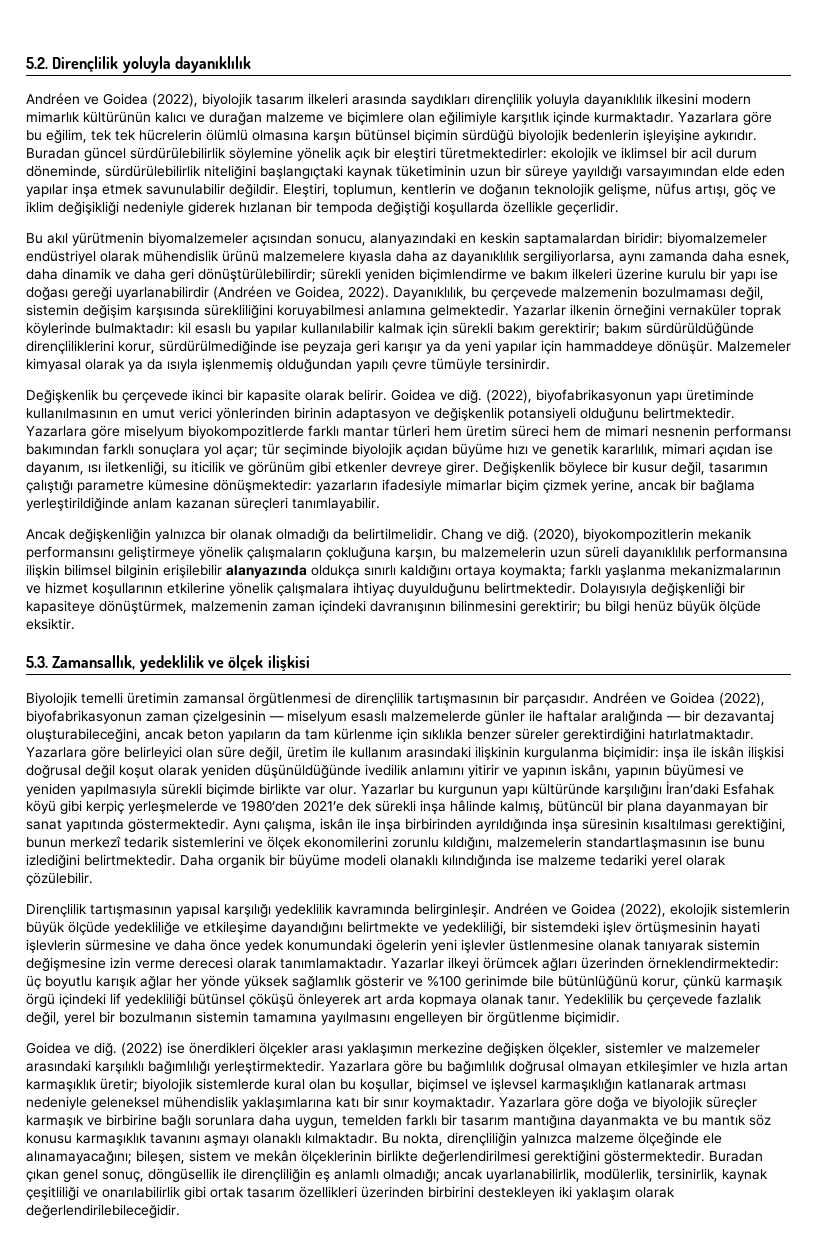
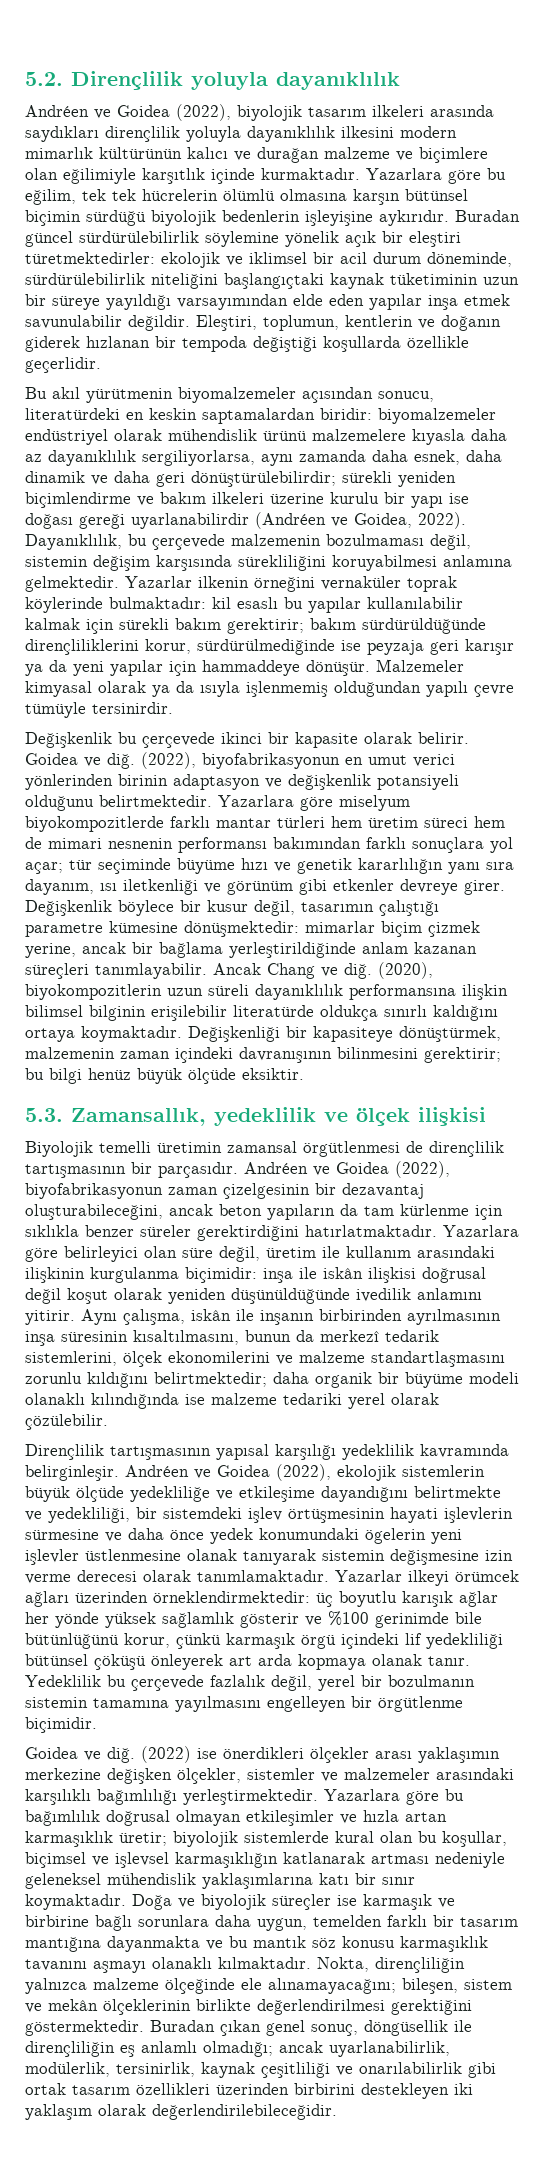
- Eleştiri, toplumun, kentlerin ve doğanın teknolojik gelişme, nüfus artışı, göç ve iklim değişikliği nedeniyle giderek hızlanan bir tempoda değiştiği koşullarda özellikle geçerlidir.
+ Eleştiri, toplumun, kentlerin ve doğanın giderek hızlanan bir tempoda değiştiği koşullarda özellikle geçerlidir.
- Bu akıl yürütmenin biyomalzemeler açısından sonucu, alanyazındaki en keskin saptamalardan biridir: biyomalzemeler endüstriyel olarak mühendislik ürünü malzemelere kıyasla daha az dayanıklılık sergiliyorlarsa, aynı zamanda daha esnek, daha dinamik ve daha geri dönüştürülebilirdir; sürekli yeniden biçimlendirme ve bakım ilkeleri üzerine kurulu bir yapı ise doğası gereği uyarlanabilirdir (Andréen ve Goidea, 2022).
+ Bu akıl yürütmenin biyomalzemeler açısından sonucu, literatürdeki en keskin saptamalardan biridir: biyomalzemeler endüstriyel olarak mühendislik ürünü malzemelere kıyasla daha az dayanıklılık sergiliyorlarsa, aynı zamanda daha esnek, daha dinamik ve daha geri dönüştürülebilirdir; sürekli yeniden biçimlendirme ve bakım ilkeleri üzerine kurulu bir yapı ise doğası gereği uyarlanabilirdir (Andréen ve Goidea, 2022).
- (2022), biyofabrikasyonun yapı üretiminde kullanılmasının en umut verici yönlerinden birinin adaptasyon ve değişkenlik potansiyeli olduğunu belirtmektedir.
+ (2022), biyofabrikasyonun en umut verici yönlerinden birinin adaptasyon ve değişkenlik potansiyeli olduğunu belirtmektedir.
- Yazarlara göre miselyum biyokompozitlerde farklı mantar türleri hem üretim süreci hem de mimari nesnenin performansı bakımından farklı sonuçlara yol açar; tür seçiminde biyolojik açıdan büyüme hızı ve genetik kararlılık, mimari açıdan ise dayanım, ısı iletkenliği, su iticilik ve görünüm gibi etkenler devreye girer.
+ Yazarlara göre miselyum biyokompozitlerde farklı mantar türleri hem üretim süreci hem de mimari nesnenin performansı bakımından farklı sonuçlara yol açar; tür seçiminde büyüme hızı ve genetik kararlılığın yanı sıra dayanım, ısı iletkenliği ve görünüm gibi etkenler devreye girer.
- Değişkenlik böylece bir kusur değil, tasarımın çalıştığı parametre kümesine dönüşmektedir: yazarların ifadesiyle mimarlar biçim çizmek yerine, ancak bir bağlama yerleştirildiğinde anlam kazanan süreçleri tanımlayabilir.
- Ancak değişkenliğin yalnızca bir olanak olmadığı da belirtilmelidir. Chang ve diğ.
+ Değişkenlik böylece bir kusur değil, tasarımın çalıştığı parametre kümesine dönüşmektedir: mimarlar biçim çizmek yerine, ancak bir bağlama yerleştirildiğinde anlam kazanan süreçleri tanımlayabilir. Ancak Chang ve diğ.
- (2020), biyokompozitlerin mekanik performansını geliştirmeye yönelik çalışmaların çokluğuna karşın, bu malzemelerin uzun süreli dayanıklılık performansına ilişkin bilimsel bilginin erişilebilir alanyazında oldukça sınırlı kaldığını ortaya koymakta; farklı yaşlanma mekanizmalarının ve hizmet koşullarının etkilerine yönelik çalışmalara ihtiyaç duyulduğunu belirtmektedir. Dolayısıyla değişkenliği bir kapasiteye dönüştürmek, malzemenin zaman içindeki davranışının bilinmesini gerektirir; bu bilgi henüz büyük ölçüde eksiktir.
+ (2020), biyokompozitlerin uzun süreli dayanıklılık performansına ilişkin bilimsel bilginin erişilebilir literatürde oldukça sınırlı kaldığını ortaya koymaktadır. Değişkenliği bir kapasiteye dönüştürmek, malzemenin zaman içindeki davranışının bilinmesini gerektirir; bu bilgi henüz büyük ölçüde eksiktir.
- Andréen ve Goidea (2022), biyofabrikasyonun zaman çizelgesinin — miselyum esaslı malzemelerde günler ile haftalar aralığında — bir dezavantaj oluşturabileceğini, ancak beton yapıların da tam kürlenme için sıklıkla benzer süreler gerektirdiğini hatırlatmaktadır.
+ Andréen ve Goidea (2022), biyofabrikasyonun zaman çizelgesinin bir dezavantaj oluşturabileceğini, ancak beton yapıların da tam kürlenme için sıklıkla benzer süreler gerektirdiğini hatırlatmaktadır.
- Yazarlara göre belirleyici olan süre değil, üretim ile kullanım arasındaki ilişkinin kurgulanma biçimidir: inşa ile iskân ilişkisi doğrusal değil koşut olarak yeniden düşünüldüğünde ivedilik anlamını yitirir ve yapının iskânı, yapının büyümesi ve yeniden yapılmasıyla sürekli biçimde birlikte var olur. Yazarlar bu kurgunun yapı kültüründe karşılığını İran’daki Esfahak köyü gibi kerpiç yerleşmelerde ve 1980’den 2021’e dek sürekli inşa hâlinde kalmış, bütüncül bir plana dayanmayan bir sanat yapıtında göstermektedir. Aynı çalışma, iskân ile inşa birbirinden ayrıldığında inşa süresinin kısaltılması gerektiğini, bunun merkezî tedarik sistemlerini ve ölçek ekonomilerini zorunlu kıldığını, malzemelerin standartlaşmasının ise bunu izlediğini belirtmektedir. Daha organik bir büyüme modeli olanaklı kılındığında ise malzeme tedariki yerel olarak çözülebilir.
+ Yazarlara göre belirleyici olan süre değil, üretim ile kullanım arasındaki ilişkinin kurgulanma biçimidir: inşa ile iskân ilişkisi doğrusal değil koşut olarak yeniden düşünüldüğünde ivedilik anlamını yitirir. Aynı çalışma, iskân ile inşanın birbirinden ayrılmasının inşa süresinin kısaltılmasını, bunun da merkezî tedarik sistemlerini, ölçek ekonomilerini ve malzeme standartlaşmasını zorunlu kıldığını belirtmektedir; daha organik bir büyüme modeli olanaklı kılındığında ise malzeme tedariki yerel olarak çözülebilir.
- Yazarlara göre doğa ve biyolojik süreçler karmaşık ve birbirine bağlı sorunlara daha uygun, temelden farklı bir tasarım mantığına dayanmakta ve bu mantık söz konusu karmaşıklık tavanını aşmayı olanaklı kılmaktadır.
+ Doğa ve biyolojik süreçler ise karmaşık ve birbirine bağlı sorunlara daha uygun, temelden farklı bir tasarım mantığına dayanmakta ve bu mantık söz konusu karmaşıklık tavanını aşmayı olanaklı kılmaktadır.
- Bu nokta, dirençliliğin yalnızca malzeme ölçeğinde ele alınamayacağını; bileşen, sistem ve mekân ölçeklerinin birlikte değerlendirilmesi gerektiğini göstermektedir.
+ Nokta, dirençliliğin yalnızca malzeme ölçeğinde ele alınamayacağını; bileşen, sistem ve mekân ölçeklerinin birlikte değerlendirilmesi gerektiğini göstermektedir.

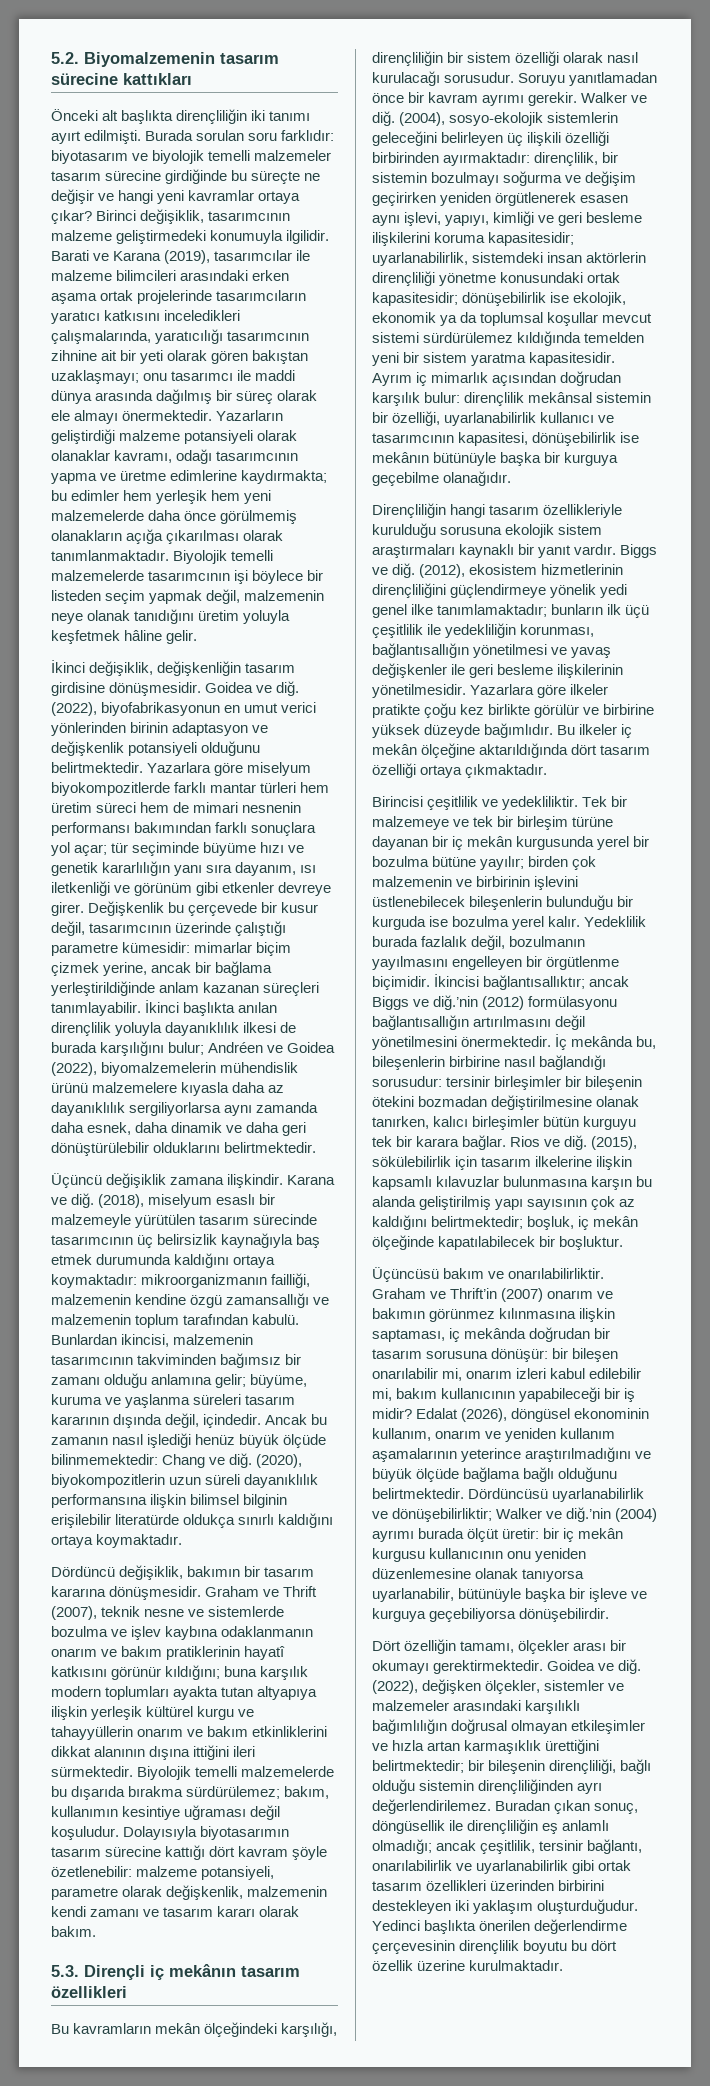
- 5.2. Dirençlilik yoluyla dayanıklılık
- Andréen ve Goidea (2022), biyolojik tasarım ilkeleri arasında saydıkları dirençlilik yoluyla dayanıklılık ilkesini modern mimarlık kültürünün kalıcı ve durağan malzeme ve biçimlere olan eğilimiyle karşıtlık içinde kurmaktadır. Yazarlara göre bu eğilim, tek tek hücrelerin ölümlü olmasına karşın bütünsel biçimin sürdüğü biyolojik bedenlerin işleyişine aykırıdır. Buradan güncel sürdürülebilirlik söylemine yönelik açık bir eleştiri türetmektedirler: ekolojik ve iklimsel bir acil durum döneminde, sürdürülebilirlik niteliğini başlangıçtaki kaynak tüketiminin uzun bir süreye yayıldığı varsayımından elde eden yapılar inşa etmek savunulabilir değildir. Eleştiri, toplumun, kentlerin ve doğanın giderek hızlanan bir tempoda değiştiği koşullarda özellikle geçerlidir.
- Bu akıl yürütmenin biyomalzemeler açısından sonucu, literatürdeki en keskin saptamalardan biridir: biyomalzemeler endüstriyel olarak mühendislik ürünü malzemelere kıyasla daha az dayanıklılık sergiliyorlarsa, aynı zamanda daha esnek, daha dinamik ve daha geri dönüştürülebilirdir; sürekli yeniden biçimlendirme ve bakım ilkeleri üzerine kurulu bir yapı ise doğası gereği uyarlanabilirdir (Andréen ve Goidea, 2022). Dayanıklılık, bu çerçevede malzemenin bozulmaması değil, sistemin değişim karşısında sürekliliğini koruyabilmesi anlamına gelmektedir. Yazarlar ilkenin örneğini vernaküler toprak köylerinde bulmaktadır: kil esaslı bu yapılar kullanılabilir kalmak için sürekli bakım gerektirir; bakım sürdürüldüğünde dirençliliklerini korur, sürdürülmediğinde ise peyzaja geri karışır ya da yeni yapılar için hammaddeye dönüşür. Malzemeler kimyasal olarak ya da ısıyla işlenmemiş olduğundan yapılı çevre tümüyle tersinirdir.
- Değişkenlik bu çerçevede ikinci bir kapasite olarak belirir.
+ 5.2. Biyomalzemenin tasarım sürecine kattıkları
+ Önceki alt başlıkta dirençliliğin iki tanımı ayırt edilmişti. Burada sorulan soru farklıdır: biyotasarım ve biyolojik temelli malzemeler tasarım sürecine girdiğinde bu süreçte ne değişir ve hangi yeni kavramlar ortaya çıkar? Birinci değişiklik, tasarımcının malzeme geliştirmedeki konumuyla ilgilidir. Barati ve Karana (2019), tasarımcılar ile malzeme bilimcileri arasındaki erken aşama ortak projelerinde tasarımcıların yaratıcı katkısını inceledikleri çalışmalarında, yaratıcılığı tasarımcının zihnine ait bir yeti olarak gören bakıştan uzaklaşmayı; onu tasarımcı ile maddi dünya arasında dağılmış bir süreç olarak ele almayı önermektedir. Yazarların geliştirdiği malzeme potansiyeli olarak olanaklar kavramı, odağı tasarımcının yapma ve üretme edimlerine kaydırmakta; bu edimler hem yerleşik hem yeni malzemelerde daha önce görülmemiş olanakların açığa çıkarılması olarak tanımlanmaktadır. Biyolojik temelli malzemelerde tasarımcının işi böylece bir listeden seçim yapmak değil, malzemenin neye olanak tanıdığını üretim yoluyla keşfetmek hâline gelir.
+ İkinci değişiklik, değişkenliğin tasarım girdisine dönüşmesidir.
- Değişkenlik böylece bir kusur değil, tasarımın çalıştığı parametre kümesine dönüşmektedir: mimarlar biçim çizmek yerine, ancak bir bağlama yerleştirildiğinde anlam kazanan süreçleri tanımlayabilir.
+ Değişkenlik bu çerçevede bir kusur değil, tasarımcının üzerinde çalıştığı parametre kümesidir: mimarlar biçim çizmek yerine, ancak bir bağlama yerleştirildiğinde anlam kazanan süreçleri tanımlayabilir.
- Ancak Chang ve diğ.
+ İkinci başlıkta anılan dirençlilik yoluyla dayanıklılık ilkesi de burada karşılığını bulur; Andréen ve Goidea (2022), biyomalzemelerin mühendislik ürünü malzemelere kıyasla daha az dayanıklılık sergiliyorlarsa aynı zamanda daha esnek, daha dinamik ve daha geri dönüştürülebilir olduklarını belirtmektedir.
+ Üçüncü değişiklik zamana ilişkindir. Karana ve diğ. (2018), miselyum esaslı bir malzemeyle yürütülen tasarım sürecinde tasarımcının üç belirsizlik kaynağıyla baş etmek durumunda kaldığını ortaya koymaktadır: mikroorganizmanın failliği, malzemenin kendine özgü zamansallığı ve malzemenin toplum tarafından kabulü. Bunlardan ikincisi, malzemenin tasarımcının takviminden bağımsız bir zamanı olduğu anlamına gelir; büyüme, kuruma ve yaşlanma süreleri tasarım kararının dışında değil, içindedir. Ancak bu zamanın nasıl işlediği henüz büyük ölçüde bilinmemektedir: Chang ve diğ.
- (2020), biyokompozitlerin uzun süreli dayanıklılık performansına ilişkin bilimsel bilginin erişilebilir literatürde oldukça sınırlı kaldığını ortaya koymaktadır. Değişkenliği bir kapasiteye dönüştürmek, malzemenin zaman içindeki davranışının bilinmesini gerektirir; bu bilgi henüz büyük ölçüde eksiktir.
- 5.3. Zamansallık, yedeklilik ve ölçek ilişkisi
- Biyolojik temelli üretimin zamansal örgütlenmesi de dirençlilik tartışmasının bir parçasıdır. Andréen ve Goidea (2022), biyofabrikasyonun zaman çizelgesinin bir dezavantaj oluşturabileceğini, ancak beton yapıların da tam kürlenme için sıklıkla benzer süreler gerektirdiğini hatırlatmaktadır. Yazarlara göre belirleyici olan süre değil, üretim ile kullanım arasındaki ilişkinin kurgulanma biçimidir: inşa ile iskân ilişkisi doğrusal değil koşut olarak yeniden düşünüldüğünde ivedilik anlamını yitirir. Aynı çalışma, iskân ile inşanın birbirinden ayrılmasının inşa süresinin kısaltılmasını, bunun da merkezî tedarik sistemlerini, ölçek ekonomilerini ve malzeme standartlaşmasını zorunlu kıldığını belirtmektedir; daha organik bir büyüme modeli olanaklı kılındığında ise malzeme tedariki yerel olarak çözülebilir.
- Dirençlilik tartışmasının yapısal karşılığı yedeklilik kavramında belirginleşir. Andréen ve Goidea (2022), ekolojik sistemlerin büyük ölçüde yedekliliğe ve etkileşime dayandığını belirtmekte ve yedekliliği, bir sistemdeki işlev örtüşmesinin hayati işlevlerin sürmesine ve daha önce yedek konumundaki ögelerin yeni işlevler üstlenmesine olanak tanıyarak sistemin değişmesine izin verme derecesi olarak tanımlamaktadır. Yazarlar ilkeyi örümcek ağları üzerinden örneklendirmektedir: üç boyutlu karışık ağlar her yönde yüksek sağlamlık gösterir ve %100 gerinimde bile bütünlüğünü korur, çünkü karmaşık örgü içindeki lif yedekliliği bütünsel çöküşü önleyerek art arda kopmaya olanak tanır. Yedeklilik bu çerçevede fazlalık değil, yerel bir bozulmanın sistemin tamamına yayılmasını engelleyen bir örgütlenme biçimidir.
- Goidea ve diğ. (2022) ise önerdikleri ölçekler arası yaklaşımın merkezine değişken ölçekler, sistemler ve malzemeler arasındaki karşılıklı bağımlılığı yerleştirmektedir. Yazarlara göre bu bağımlılık doğrusal olmayan etkileşimler ve hızla artan karmaşıklık üretir; biyolojik sistemlerde kural olan bu koşullar, biçimsel ve işlevsel karmaşıklığın katlanarak artması nedeniyle geleneksel mühendislik yaklaşımlarına katı bir sınır koymaktadır. Doğa ve biyolojik süreçler ise karmaşık ve birbirine bağlı sorunlara daha uygun, temelden farklı bir tasarım mantığına dayanmakta ve bu mantık söz konusu karmaşıklık tavanını aşmayı olanaklı kılmaktadır. Nokta, dirençliliğin yalnızca malzeme ölçeğinde ele alınamayacağını; bileşen, sistem ve mekân ölçeklerinin birlikte değerlendirilmesi gerektiğini göstermektedir.
+ (2020), biyokompozitlerin uzun süreli dayanıklılık performansına ilişkin bilimsel bilginin erişilebilir literatürde oldukça sınırlı kaldığını ortaya koymaktadır.
+ Dördüncü değişiklik, bakımın bir tasarım kararına dönüşmesidir. Graham ve Thrift (2007), teknik nesne ve sistemlerde bozulma ve işlev kaybına odaklanmanın onarım ve bakım pratiklerinin hayatî katkısını görünür kıldığını; buna karşılık modern toplumları ayakta tutan altyapıya ilişkin yerleşik kültürel kurgu ve tahayyüllerin onarım ve bakım etkinliklerini dikkat alanının dışına ittiğini ileri sürmektedir. Biyolojik temelli malzemelerde bu dışarıda bırakma sürdürülemez; bakım, kullanımın kesintiye uğraması değil koşuludur. Dolayısıyla biyotasarımın tasarım sürecine kattığı dört kavram şöyle özetlenebilir: malzeme potansiyeli, parametre olarak değişkenlik, malzemenin kendi zamanı ve tasarım kararı olarak bakım.
+ 5.3. Dirençli iç mekânın tasarım özellikleri
+ Bu kavramların mekân ölçeğindeki karşılığı, dirençliliğin bir sistem özelliği olarak nasıl kurulacağı sorusudur. Soruyu yanıtlamadan önce bir kavram ayrımı gerekir. Walker ve diğ. (2004), sosyo-ekolojik sistemlerin geleceğini belirleyen üç ilişkili özelliği birbirinden ayırmaktadır: dirençlilik, bir sistemin bozulmayı soğurma ve değişim geçirirken yeniden örgütlenerek esasen aynı işlevi, yapıyı, kimliği ve geri besleme ilişkilerini koruma kapasitesidir; uyarlanabilirlik, sistemdeki insan aktörlerin dirençliliği yönetme konusundaki ortak kapasitesidir; dönüşebilirlik ise ekolojik, ekonomik ya da toplumsal koşullar mevcut sistemi sürdürülemez kıldığında temelden yeni bir sistem yaratma kapasitesidir. Ayrım iç mimarlık açısından doğrudan karşılık bulur: dirençlilik mekânsal sistemin bir özelliği, uyarlanabilirlik kullanıcı ve tasarımcının kapasitesi, dönüşebilirlik ise mekânın bütünüyle başka bir kurguya geçebilme olanağıdır.
+ Dirençliliğin hangi tasarım özellikleriyle kurulduğu sorusuna ekolojik sistem araştırmaları kaynaklı bir yanıt vardır. Biggs ve diğ. (2012), ekosistem hizmetlerinin dirençliliğini güçlendirmeye yönelik yedi genel ilke tanımlamaktadır; bunların ilk üçü çeşitlilik ile yedekliliğin korunması, bağlantısallığın yönetilmesi ve yavaş değişkenler ile geri besleme ilişkilerinin yönetilmesidir. Yazarlara göre ilkeler pratikte çoğu kez birlikte görülür ve birbirine yüksek düzeyde bağımlıdır. Bu ilkeler iç mekân ölçeğine aktarıldığında dört tasarım özelliği ortaya çıkmaktadır.
+ Birincisi çeşitlilik ve yedekliliktir. Tek bir malzemeye ve tek bir birleşim türüne dayanan bir iç mekân kurgusunda yerel bir bozulma bütüne yayılır; birden çok malzemenin ve birbirinin işlevini üstlenebilecek bileşenlerin bulunduğu bir kurguda ise bozulma yerel kalır. Yedeklilik burada fazlalık değil, bozulmanın yayılmasını engelleyen bir örgütlenme biçimidir. İkincisi bağlantısallıktır; ancak Biggs ve diğ.’nin (2012) formülasyonu bağlantısallığın artırılmasını değil yönetilmesini önermektedir. İç mekânda bu, bileşenlerin birbirine nasıl bağlandığı sorusudur: tersinir birleşimler bir bileşenin ötekini bozmadan değiştirilmesine olanak tanırken, kalıcı birleşimler bütün kurguyu tek bir karara bağlar. Rios ve diğ. (2015), sökülebilirlik için tasarım ilkelerine ilişkin kapsamlı kılavuzlar bulunmasına karşın bu alanda geliştirilmiş yapı sayısının çok az kaldığını belirtmektedir; boşluk, iç mekân ölçeğinde kapatılabilecek bir boşluktur.
+ Üçüncüsü bakım ve onarılabilirliktir. Graham ve Thrift’in (2007) onarım ve bakımın görünmez kılınmasına ilişkin saptaması, iç mekânda doğrudan bir tasarım sorusuna dönüşür: bir bileşen onarılabilir mi, onarım izleri kabul edilebilir mi, bakım kullanıcının yapabileceği bir iş midir? Edalat (2026), döngüsel ekonominin kullanım, onarım ve yeniden kullanım aşamalarının yeterince araştırılmadığını ve büyük ölçüde bağlama bağlı olduğunu belirtmektedir. Dördüncüsü uyarlanabilirlik ve dönüşebilirliktir; Walker ve diğ.’nin (2004) ayrımı burada ölçüt üretir: bir iç mekân kurgusu kullanıcının onu yeniden düzenlemesine olanak tanıyorsa uyarlanabilir, bütünüyle başka bir işleve ve kurguya geçebiliyorsa dönüşebilirdir.
+ Dört özelliğin tamamı, ölçekler arası bir okumayı gerektirmektedir. Goidea ve diğ. (2022), değişken ölçekler, sistemler ve malzemeler arasındaki karşılıklı bağımlılığın doğrusal olmayan etkileşimler ve hızla artan karmaşıklık ürettiğini belirtmektedir; bir bileşenin dirençliliği, bağlı olduğu sistemin dirençliliğinden ayrı değerlendirilemez.
- Buradan çıkan genel sonuç, döngüsellik ile dirençliliğin eş anlamlı olmadığı; ancak uyarlanabilirlik, modülerlik, tersinirlik, kaynak çeşitliliği ve onarılabilirlik gibi ortak tasarım özellikleri üzerinden birbirini destekleyen iki yaklaşım olarak değerlendirilebileceğidir.
+ Buradan çıkan sonuç, döngüsellik ile dirençliliğin eş anlamlı olmadığı; ancak çeşitlilik, tersinir bağlantı, onarılabilirlik ve uyarlanabilirlik gibi ortak tasarım özellikleri üzerinden birbirini destekleyen iki yaklaşım oluşturduğudur. Yedinci başlıkta önerilen değerlendirme çerçevesinin dirençlilik boyutu bu dört özellik üzerine kurulmaktadır.

